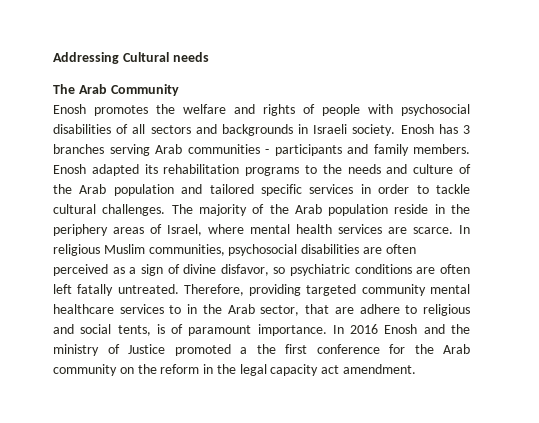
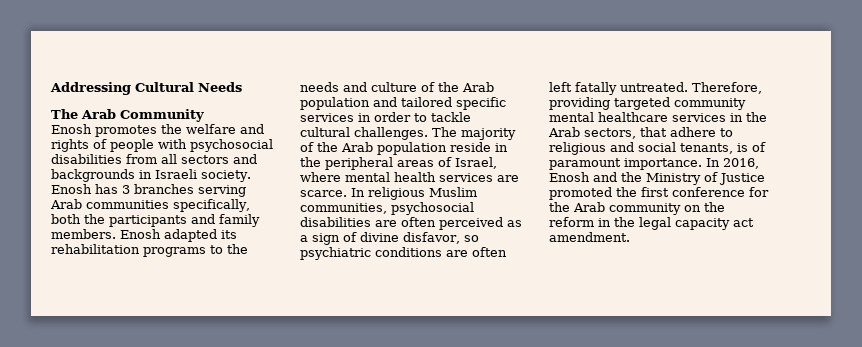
- Addressing Cultural needs
+ Addressing Cultural Needs
- Enosh promotes the welfare and rights of people with psychosocial disabilities of all sectors and backgrounds in Israeli society.
+ Enosh promotes the welfare and rights of people with psychosocial disabilities from all sectors and backgrounds in Israeli society.
- Enosh has 3 branches serving Arab communities - participants and family members.
+ Enosh has 3 branches serving Arab communities specifically, both the participants and family members.
- The majority of the Arab population reside in the periphery areas of Israel, where mental health services are scarce.
+ The majority of the Arab population reside in the peripheral areas of Israel, where mental health services are scarce.
- Therefore, providing targeted community mental healthcare services to in the Arab sector, that are adhere to religious and social tents, is of paramount importance.
+ Therefore, providing targeted community mental healthcare services in the Arab sectors, that adhere to religious and social tenants, is of paramount importance.
- In 2016 Enosh and the ministry of Justice promoted a the first conference for the Arab community on the reform in the legal capacity act amendment.
+ In 2016, Enosh and the Ministry of Justice promoted the first conference for the Arab community on the reform in the legal capacity act amendment.

